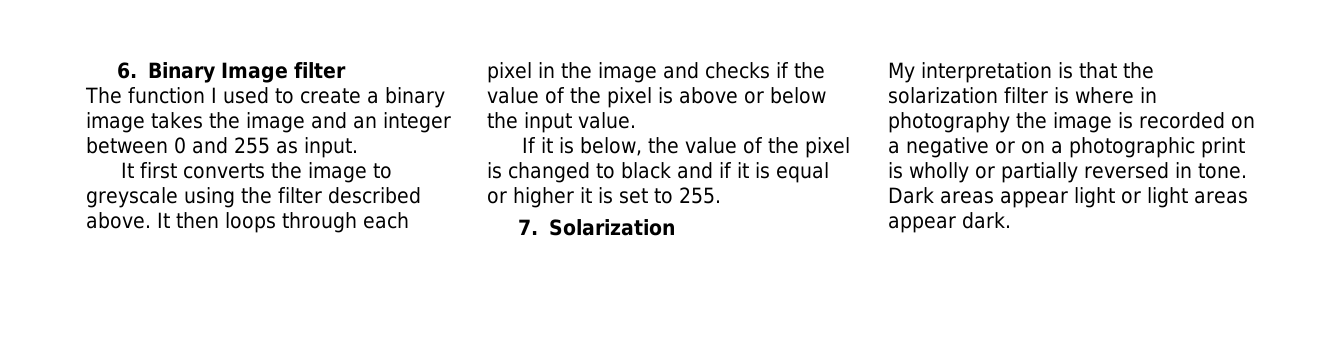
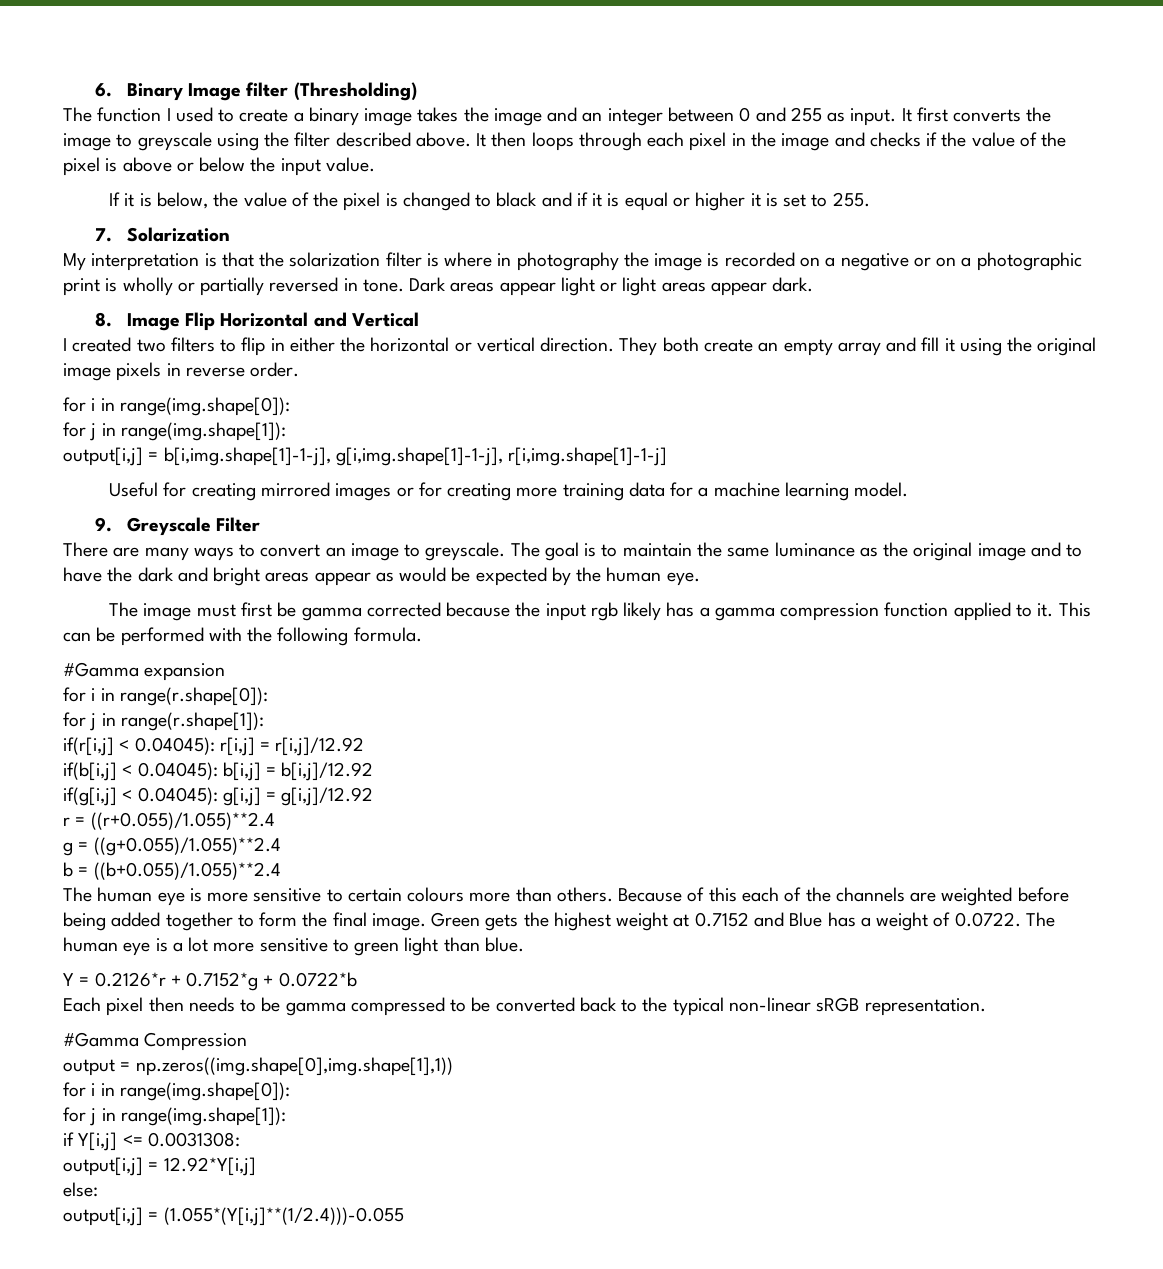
- 6. Binary Image filter
+ 6. Binary Image filter (Thresholding)
- The function I used to create a binary image takes the image and an integer between 0 and 255 as input.
- It first converts the image to greyscale using the filter described above.
+ The function I used to create a binary image takes the image and an integer between 0 and 255 as input. It first converts the image to greyscale using the filter described above.
+ 8. Image Flip Horizontal and Vertical
+ I created two filters to flip in either the horizontal or vertical direction. They both create an empty array and fill it using the original image pixels in reverse order.
+ for i in range(img.shape[0]):
+ for j in range(img.shape[1]):
+ output[i,j] = b[i,img.shape[1]-1-j], g[i,img.shape[1]-1-j], r[i,img.shape[1]-1-j]
+ Useful for creating mirrored images or for creating more training data for a machine learning model.
+ 9. Greyscale Filter
+ There are many ways to convert an image to greyscale. The goal is to maintain the same luminance as the original image and to have the dark and bright areas appear as would be expected by the human eye.
+ The image must first be gamma corrected because the input rgb likely has a gamma compression function applied to it. This can be performed with the following formula.
+ #Gamma expansion
+ for i in range(r.shape[0]):
+ for j in range(r.shape[1]):
+ if(r[i,j] < 0.04045): r[i,j] = r[i,j]/12.92
+ if(b[i,j] < 0.04045): b[i,j] = b[i,j]/12.92
+ if(g[i,j] < 0.04045): g[i,j] = g[i,j]/12.92
+ r = ((r+0.055)/1.055)**2.4
+ g = ((g+0.055)/1.055)**2.4
+ b = ((b+0.055)/1.055)**2.4
+ The human eye is more sensitive to certain colours more than others. Because of this each of the channels are weighted before being added together to form the final image. Green gets the highest weight at 0.7152 and Blue has a weight of 0.0722. The human eye is a lot more sensitive to green light than blue.
+ Y = 0.2126*r + 0.7152*g + 0.0722*b
+ Each pixel then needs to be gamma compressed to be converted back to the typical non-linear sRGB representation.
+ #Gamma Compression
+ output = np.zeros((img.shape[0],img.shape[1],1))
+ for i in range(img.shape[0]):
+ for j in range(img.shape[1]):
+ if Y[i,j] <= 0.0031308:
+ output[i,j] = 12.92*Y[i,j]
+ else:
+ output[i,j] = (1.055*(Y[i,j]**(1/2.4)))-0.055

